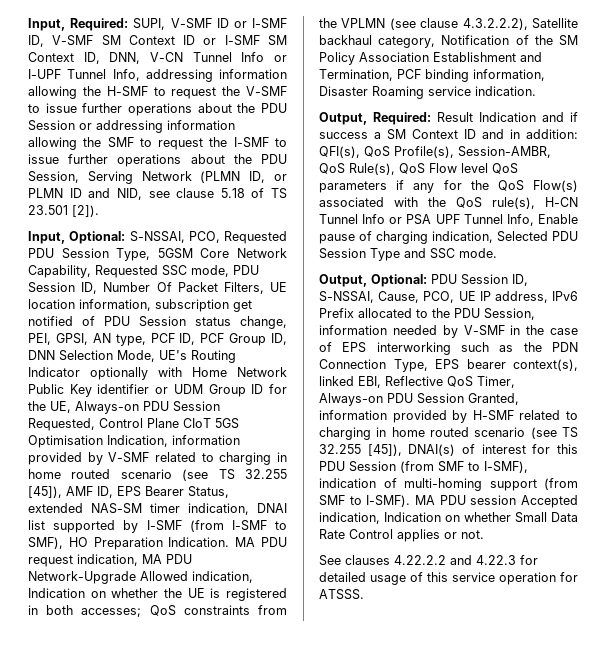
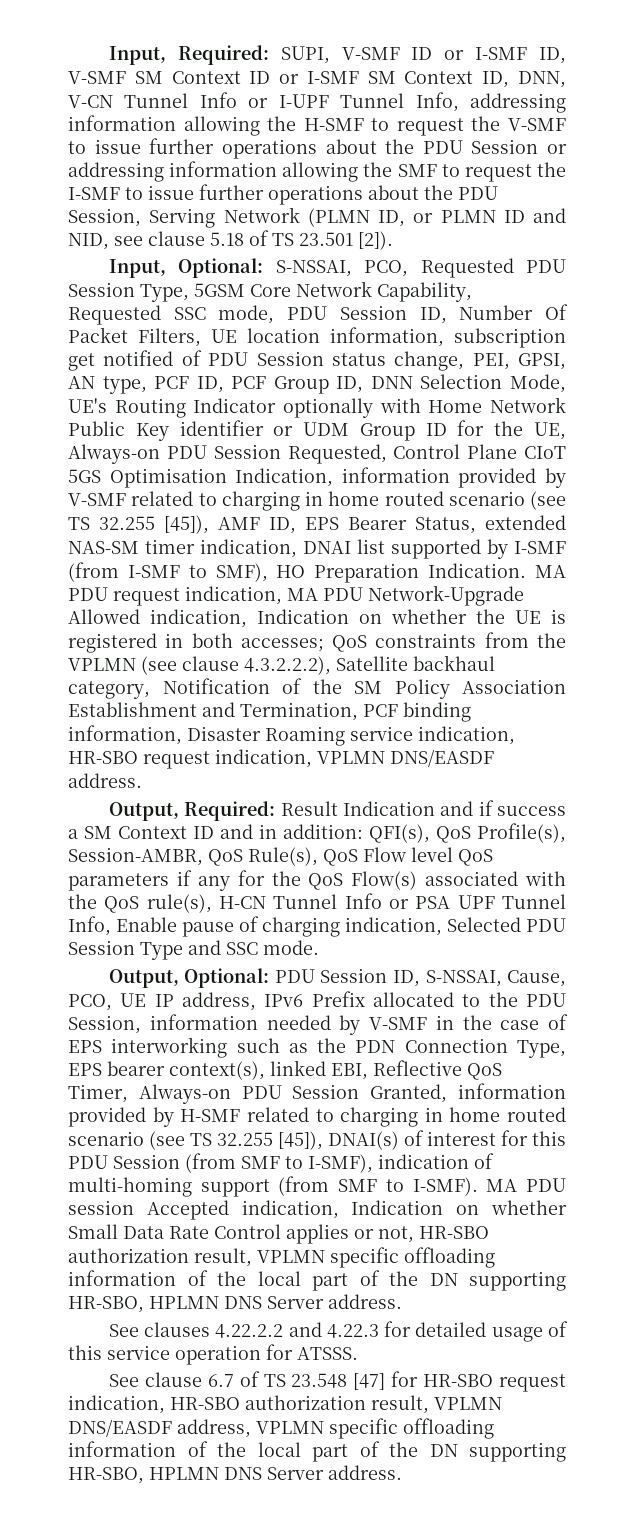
- MA PDU request indication, MA PDU Network-Upgrade Allowed indication, Indication on whether the UE is registered in both accesses; QoS constraints from the VPLMN (see clause 4.3.2.2.2), Satellite backhaul category, Notification of the SM Policy Association Establishment and Termination, PCF binding information, Disaster Roaming service indication.
+ MA PDU request indication, MA PDU Network-Upgrade Allowed indication, Indication on whether the UE is registered in both accesses; QoS constraints from the VPLMN (see clause 4.3.2.2.2), Satellite backhaul category, Notification of the SM Policy Association Establishment and Termination, PCF binding information, Disaster Roaming service indication, HR-SBO request indication, VPLMN DNS/EASDF address.
- MA PDU session Accepted indication, Indication on whether Small Data Rate Control applies or not.
+ MA PDU session Accepted indication, Indication on whether Small Data Rate Control applies or not, HR-SBO authorization result, VPLMN specific offloading information of the local part of the DN supporting HR-SBO, HPLMN DNS Server address.
+ See clause 6.7 of TS 23.548 [47] for HR-SBO request indication, HR-SBO authorization result, VPLMN DNS/EASDF address, VPLMN specific offloading information of the local part of the DN supporting HR-SBO, HPLMN DNS Server address.

